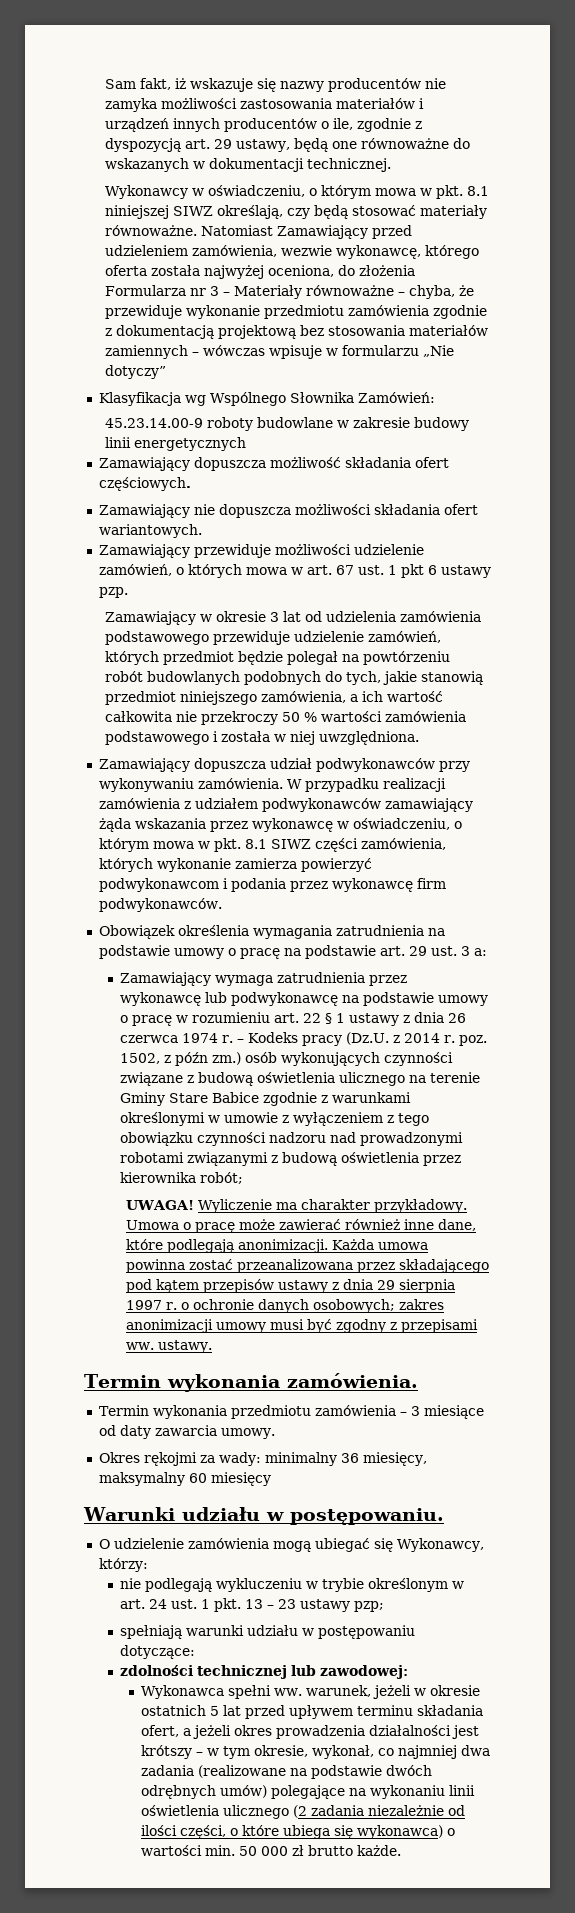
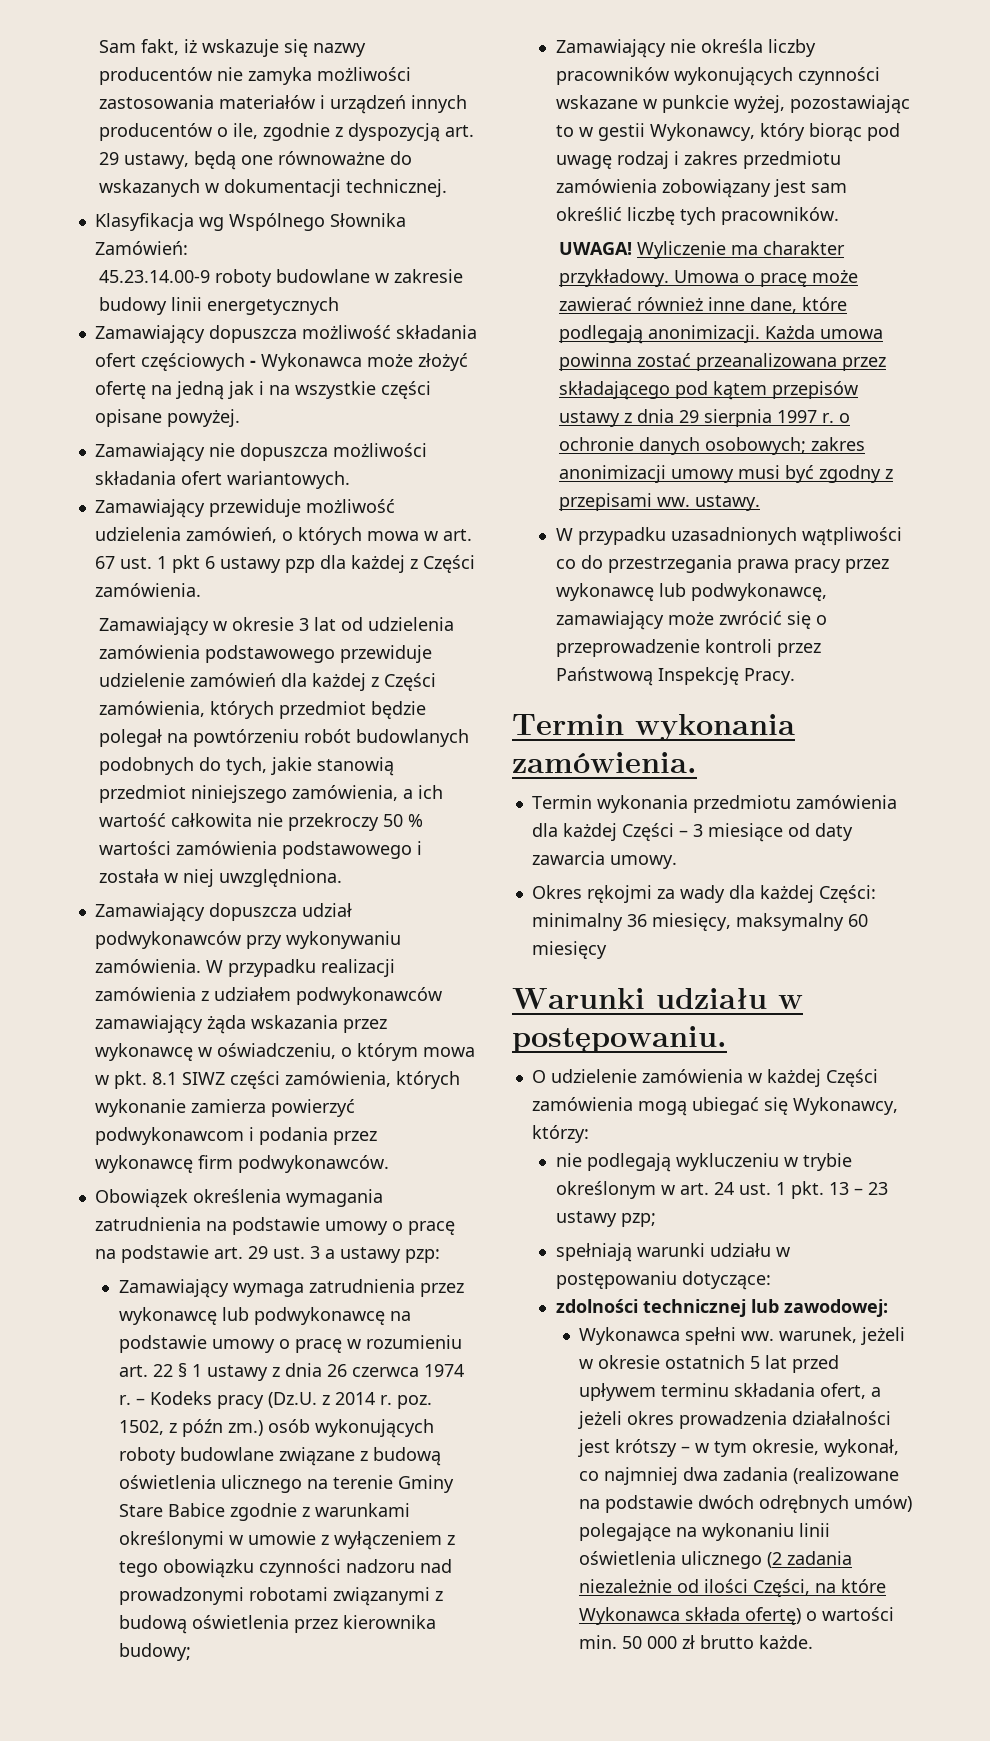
- Wykonawcy w oświadczeniu, o którym mowa w pkt. 8.1 niniejszej SIWZ określają, czy będą stosować materiały równoważne. Natomiast Zamawiający przed udzieleniem zamówienia, wezwie wykonawcę, którego oferta została najwyżej oceniona, do złożenia Formularza nr 3 – Materiały równoważne – chyba, że przewiduje wykonanie przedmiotu zamówienia zgodnie z dokumentacją projektową bez stosowania materiałów zamiennych – wówczas wpisuje w formularzu „Nie dotyczy”
- Zamawiający dopuszcza możliwość składania ofert częściowych.
+ Zamawiający dopuszcza możliwość składania ofert częściowych - Wykonawca może złożyć ofertę na jedną jak i na wszystkie części opisane powyżej.
- Zamawiający przewiduje możliwości udzielenie zamówień, o których mowa w art. 67 ust. 1 pkt 6 ustawy pzp.
+ Zamawiający przewiduje możliwość udzielenia zamówień, o których mowa w art. 67 ust. 1 pkt 6 ustawy pzp dla każdej z Części zamówienia.
- Zamawiający w okresie 3 lat od udzielenia zamówienia podstawowego przewiduje udzielenie zamówień, których przedmiot będzie polegał na powtórzeniu robót budowlanych podobnych do tych, jakie stanowią przedmiot niniejszego zamówienia, a ich wartość całkowita nie przekroczy 50 % wartości zamówienia podstawowego i została w niej uwzględniona.
+ Zamawiający w okresie 3 lat od udzielenia zamówienia podstawowego przewiduje udzielenie zamówień dla każdej z Części zamówienia, których przedmiot będzie polegał na powtórzeniu robót budowlanych podobnych do tych, jakie stanowią przedmiot niniejszego zamówienia, a ich wartość całkowita nie przekroczy 50 % wartości zamówienia podstawowego i została w niej uwzględniona.
- Obowiązek określenia wymagania zatrudnienia na podstawie umowy o pracę na podstawie art. 29 ust. 3 a:
+ Obowiązek określenia wymagania zatrudnienia na podstawie umowy o pracę na podstawie art. 29 ust. 3 a ustawy pzp:
- – Kodeks pracy (Dz.U. z 2014 r. poz. 1502, z późn zm.) osób wykonujących czynności związane z budową oświetlenia ulicznego na terenie Gminy Stare Babice zgodnie z warunkami określonymi w umowie z wyłączeniem z tego obowiązku czynności nadzoru nad prowadzonymi robotami związanymi z budową oświetlenia przez kierownika robót;
+ – Kodeks pracy (Dz.U. z 2014 r. poz. 1502, z późn zm.) osób wykonujących roboty budowlane związane z budową oświetlenia ulicznego na terenie Gminy Stare Babice zgodnie z warunkami określonymi w umowie z wyłączeniem z tego obowiązku czynności nadzoru nad prowadzonymi robotami związanymi z budową oświetlenia przez kierownika budowy;
+ Zamawiający nie określa liczby pracowników wykonujących czynności wskazane w punkcie wyżej, pozostawiając to w gestii Wykonawcy, który biorąc pod uwagę rodzaj i zakres przedmiotu zamówienia zobowiązany jest sam określić liczbę tych pracowników.
+ W przypadku uzasadnionych wątpliwości co do przestrzegania prawa pracy przez wykonawcę lub podwykonawcę, zamawiający może zwrócić się o przeprowadzenie kontroli przez Państwową Inspekcję Pracy.
- Termin wykonania przedmiotu zamówienia – 3 miesiące od daty zawarcia umowy.
+ Termin wykonania przedmiotu zamówienia dla każdej Części – 3 miesiące od daty zawarcia umowy.
- Okres rękojmi za wady: minimalny 36 miesięcy, maksymalny 60 miesięcy
+ Okres rękojmi za wady dla każdej Części: minimalny 36 miesięcy, maksymalny 60 miesięcy
- O udzielenie zamówienia mogą ubiegać się Wykonawcy, którzy:
+ O udzielenie zamówienia w każdej Części zamówienia mogą ubiegać się Wykonawcy, którzy:
- Wykonawca spełni ww. warunek, jeżeli w okresie ostatnich 5 lat przed upływem terminu składania ofert, a jeżeli okres prowadzenia działalności jest krótszy – w tym okresie, wykonał, co najmniej dwa zadania (realizowane na podstawie dwóch odrębnych umów) polegające na wykonaniu linii oświetlenia ulicznego (2 zadania niezależnie od ilości części, o które ubiega się wykonawca) o wartości min. 50 000 zł brutto każde.
+ Wykonawca spełni ww. warunek, jeżeli w okresie ostatnich 5 lat przed upływem terminu składania ofert, a jeżeli okres prowadzenia działalności jest krótszy – w tym okresie, wykonał, co najmniej dwa zadania (realizowane na podstawie dwóch odrębnych umów) polegające na wykonaniu linii oświetlenia ulicznego (2 zadania niezależnie od ilości Części, na które Wykonawca składa ofertę) o wartości min. 50 000 zł brutto każde.

